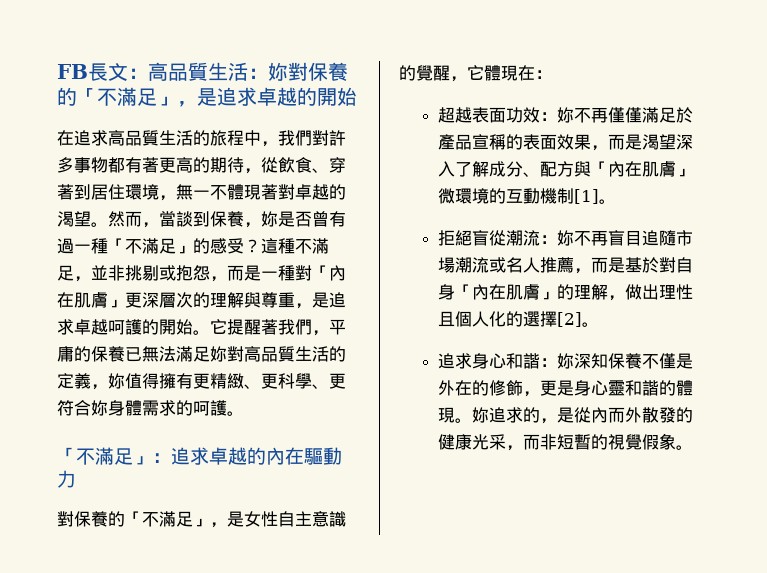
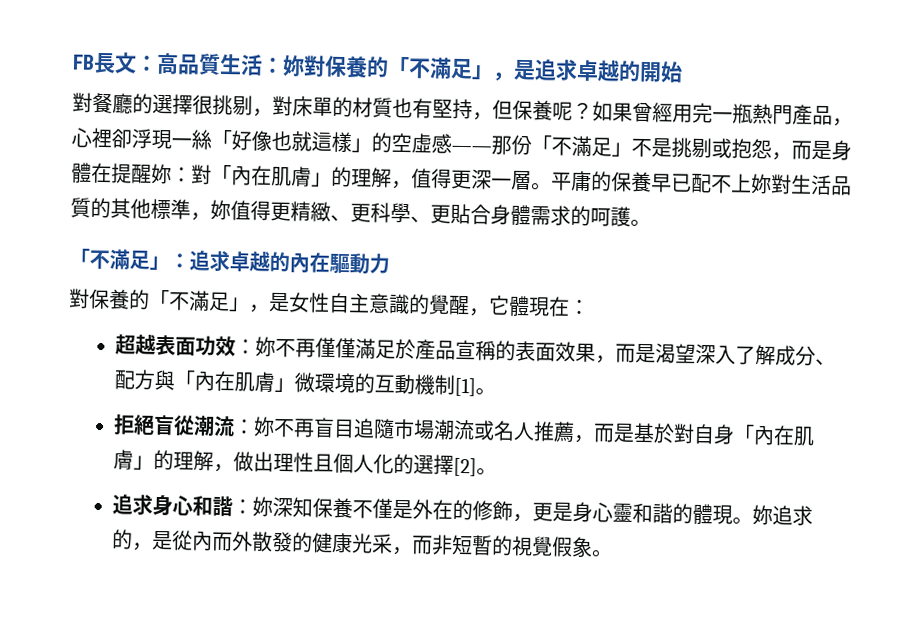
- 在追求高品質生活的旅程中，我們對許多事物都有著更高的期待，從飲食、穿著到居住環境，無一不體現著對卓越的渴望。然而，當談到保養，妳是否曾有過一種「不滿足」的感受？這種不滿足，並非挑剔或抱怨，而是一種對「內在肌膚」更深層次的理解與尊重，是追求卓越呵護的開始。它提醒著我們，平庸的保養已無法滿足妳對高品質生活的定義，妳值得擁有更精緻、更科學、更符合妳身體需求的呵護。
+ 對餐廳的選擇很挑剔，對床單的材質也有堅持，但保養呢？如果曾經用完一瓶熱門產品，心裡卻浮現一絲「好像也就這樣」的空虛感——那份「不滿足」不是挑剔或抱怨，而是身體在提醒妳：對「內在肌膚」的理解，值得更深一層。平庸的保養早已配不上妳對生活品質的其他標準，妳值得更精緻、更科學、更貼合身體需求的呵護。

